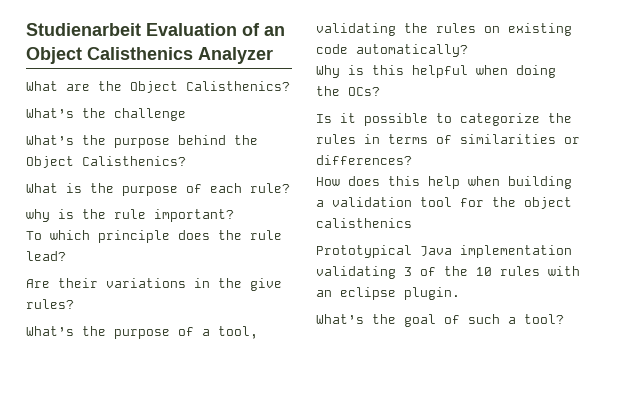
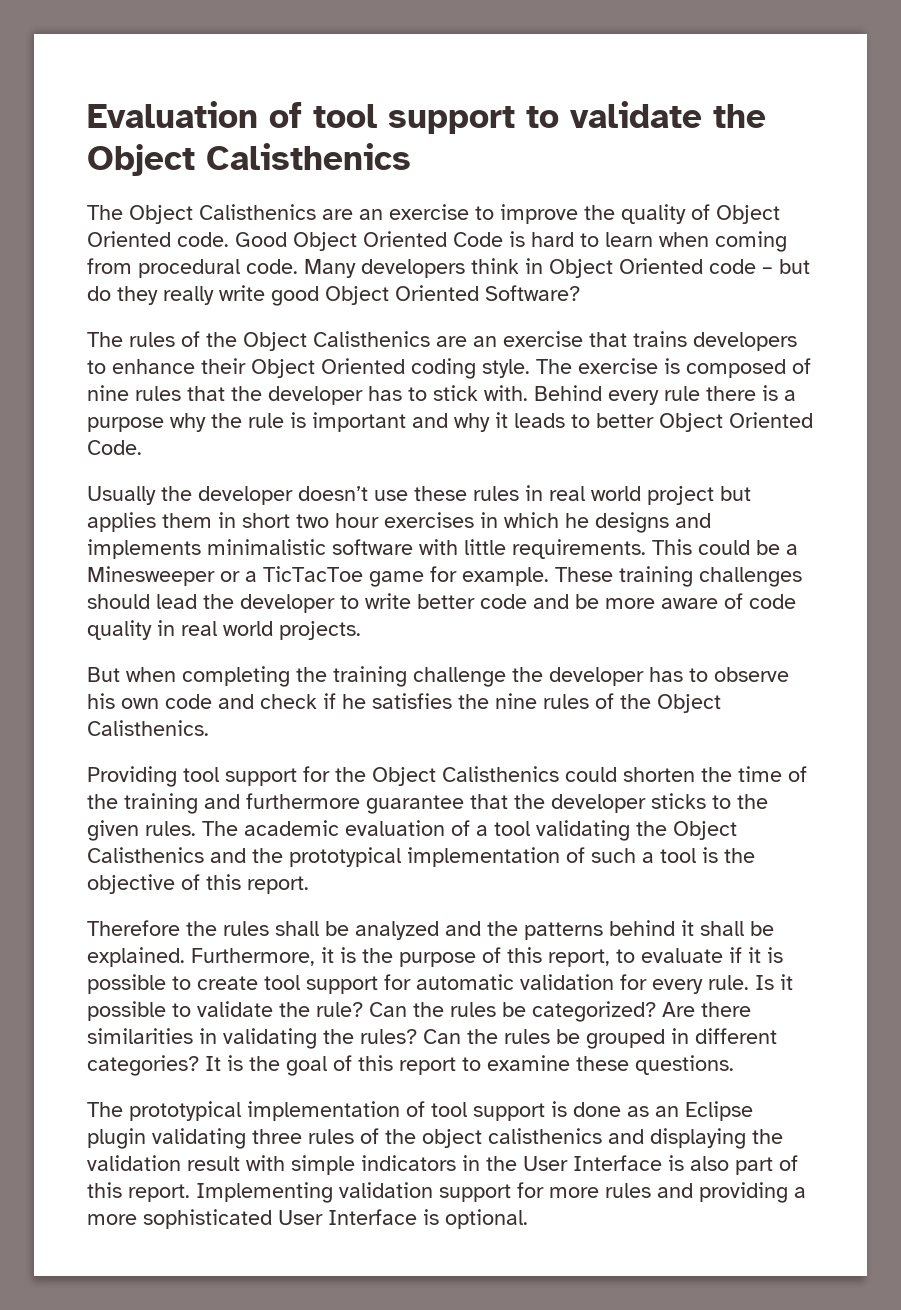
- Studienarbeit Evaluation of an Object Calisthenics Analyzer
- What are the Object Calisthenics?
- What’s the challenge
- What’s the purpose behind the Object Calisthenics?
- What is the purpose of each rule?
- why is the rule important?
- To which principle does the rule lead?
- Are their variations in the give rules?
- What’s the purpose of a tool, validating the rules on existing code automatically?
- Why is this helpful when doing the OCs?
- Is it possible to categorize the rules in terms of similarities or differences?
- How does this help when building a validation tool for the object calisthenics
- Prototypical Java implementation validating 3 of the 10 rules with an eclipse plugin.
- What’s the goal of such a tool?
+ Evaluation of tool support to validate the Object Calisthenics
+ The Object Calisthenics are an exercise to improve the quality of Object Oriented code. Good Object Oriented Code is hard to learn when coming from procedural code. Many developers think in Object Oriented code – but do they really write good Object Oriented Software?
+ The rules of the Object Calisthenics are an exercise that trains developers to enhance their Object Oriented coding style. The exercise is composed of nine rules that the developer has to stick with. Behind every rule there is a purpose why the rule is important and why it leads to better Object Oriented Code.
+ Usually the developer doesn’t use these rules in real world project but applies them in short two hour exercises in which he designs and implements minimalistic software with little requirements. This could be a Minesweeper or a TicTacToe game for example. These training challenges should lead the developer to write better code and be more aware of code quality in real world projects.
+ But when completing the training challenge the developer has to observe his own code and check if he satisfies the nine rules of the Object Calisthenics.
+ Providing tool support for the Object Calisthenics could shorten the time of the training and furthermore guarantee that the developer sticks to the given rules. The academic evaluation of a tool validating the Object Calisthenics and the prototypical implementation of such a tool is the objective of this report.
+ Therefore the rules shall be analyzed and the patterns behind it shall be explained. Furthermore, it is the purpose of this report, to evaluate if it is possible to create tool support for automatic validation for every rule. Is it possible to validate the rule? Can the rules be categorized? Are there similarities in validating the rules? Can the rules be grouped in different categories? It is the goal of this report to examine these questions.
+ The prototypical implementation of tool support is done as an Eclipse plugin validating three rules of the object calisthenics and displaying the validation result with simple indicators in the User Interface is also part of this report. Implementing validation support for more rules and providing a more sophisticated User Interface is optional.

